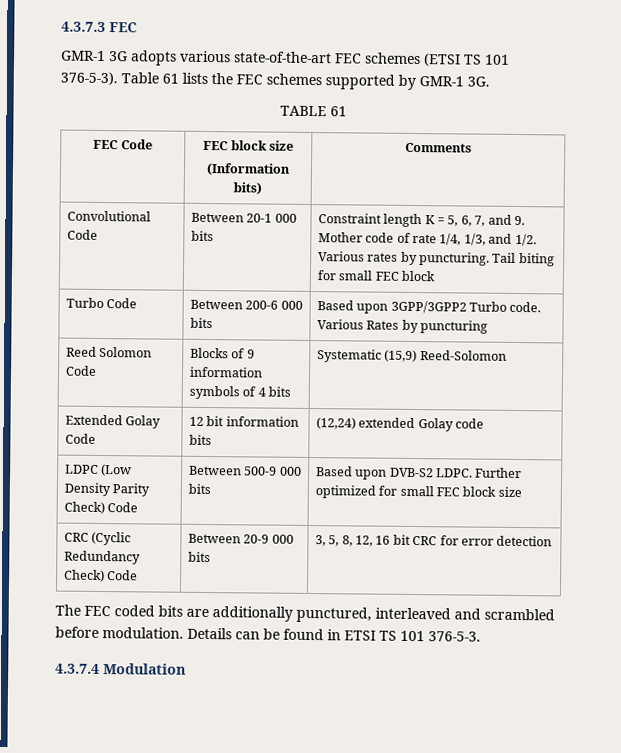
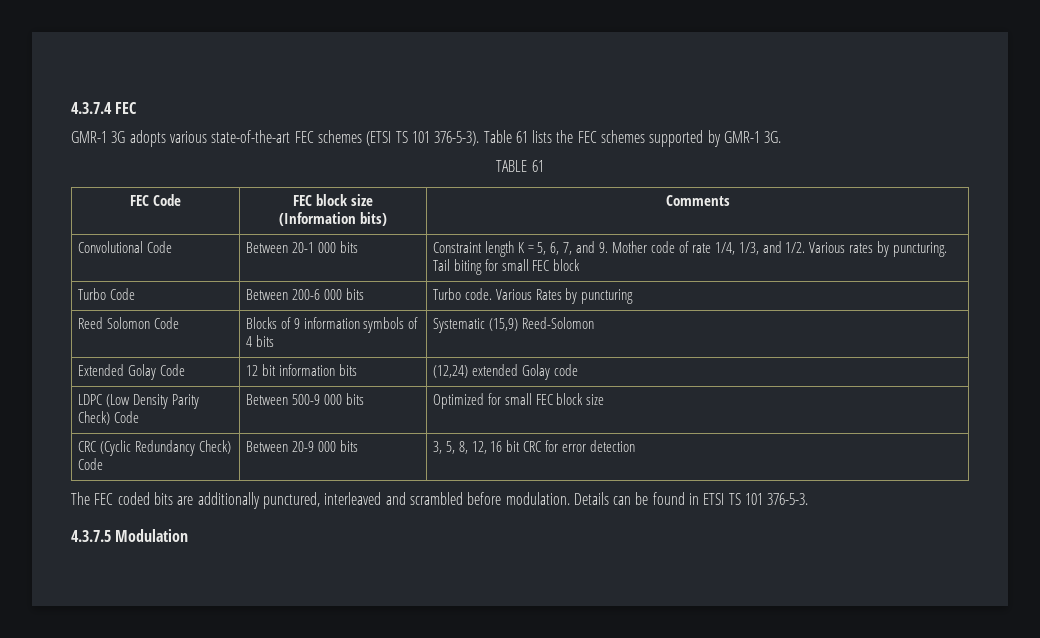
- 4.3.7.3 FEC
+ 4.3.7.4 FEC
- Turbo Code | Between 200-6 000 bits | Based upon 3GPP/3GPP2 Turbo code. Various Rates by puncturing
+ Turbo Code | Between 200-6 000 bits | Turbo code. Various Rates by puncturing
- LDPC (Low Density Parity Check) Code | Between 500-9 000 bits | Based upon DVB-S2 LDPC. Further optimized for small FEC block size
+ LDPC (Low Density Parity Check) Code | Between 500-9 000 bits | Optimized for small FEC block size
- 4.3.7.4 Modulation
+ 4.3.7.5 Modulation

